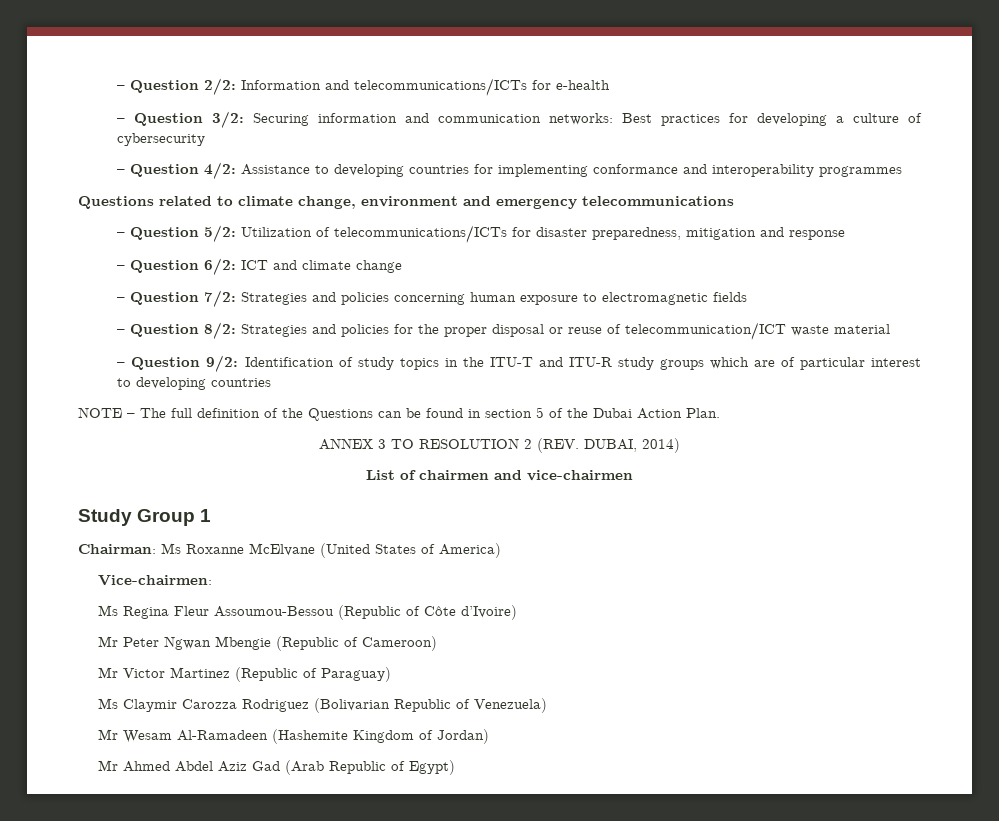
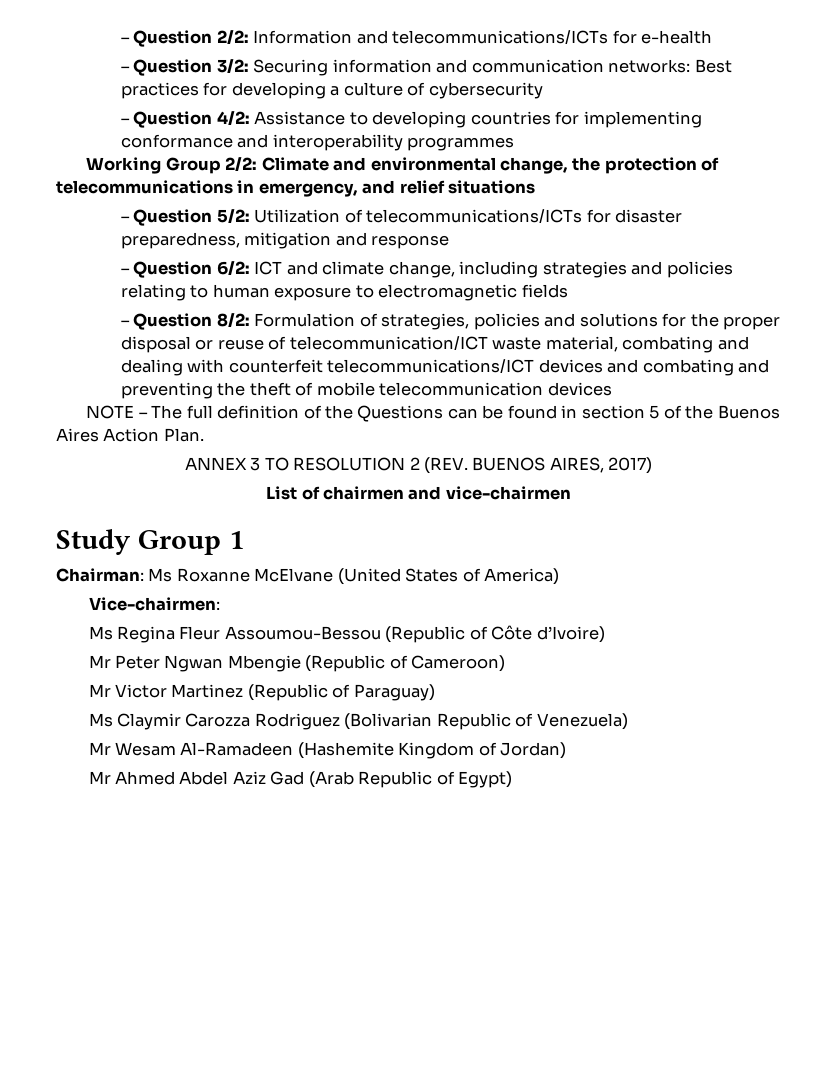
- Questions related to climate change, environment and emergency telecommunications
+ Working Group 2/2: Climate and environmental change, the protection of telecommunications in emergency, and relief situations
- – Question 6/2: ICT and climate change
- – Question 7/2: Strategies and policies concerning human exposure to electromagnetic fields
+ – Question 6/2: ICT and climate change, including strategies and policies relating to human exposure to electromagnetic fields
- – Question 8/2: Strategies and policies for the proper disposal or reuse of telecommunication/ICT waste material
- – Question 9/2: Identification of study topics in the ITU-T and ITU-R study groups which are of particular interest to developing countries
+ – Question 8/2: Formulation of strategies, policies and solutions for the proper disposal or reuse of telecommunication/ICT waste material, combating and dealing with counterfeit telecommunications/ICT devices and combating and preventing the theft of mobile telecommunication devices
- NOTE – The full definition of the Questions can be found in section 5 of the Dubai Action Plan.
+ NOTE – The full definition of the Questions can be found in section 5 of the Buenos Aires Action Plan.
- ANNEX 3 TO RESOLUTION 2 (REV. DUBAI, 2014)
+ ANNEX 3 TO RESOLUTION 2 (REV. BUENOS AIRES, 2017)

